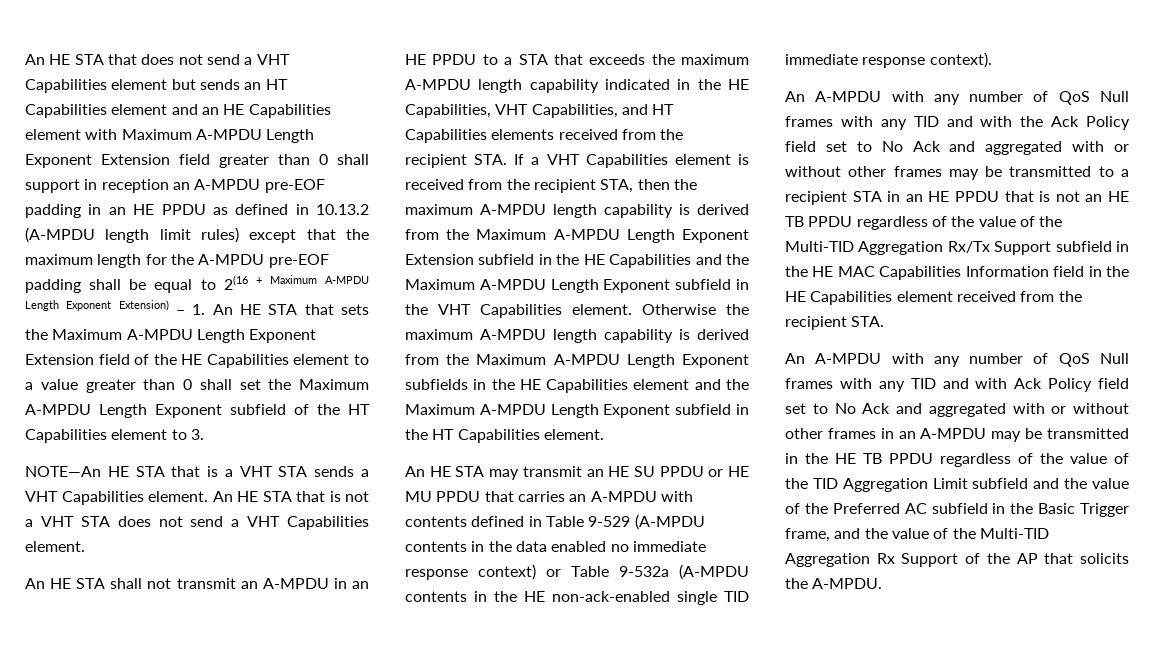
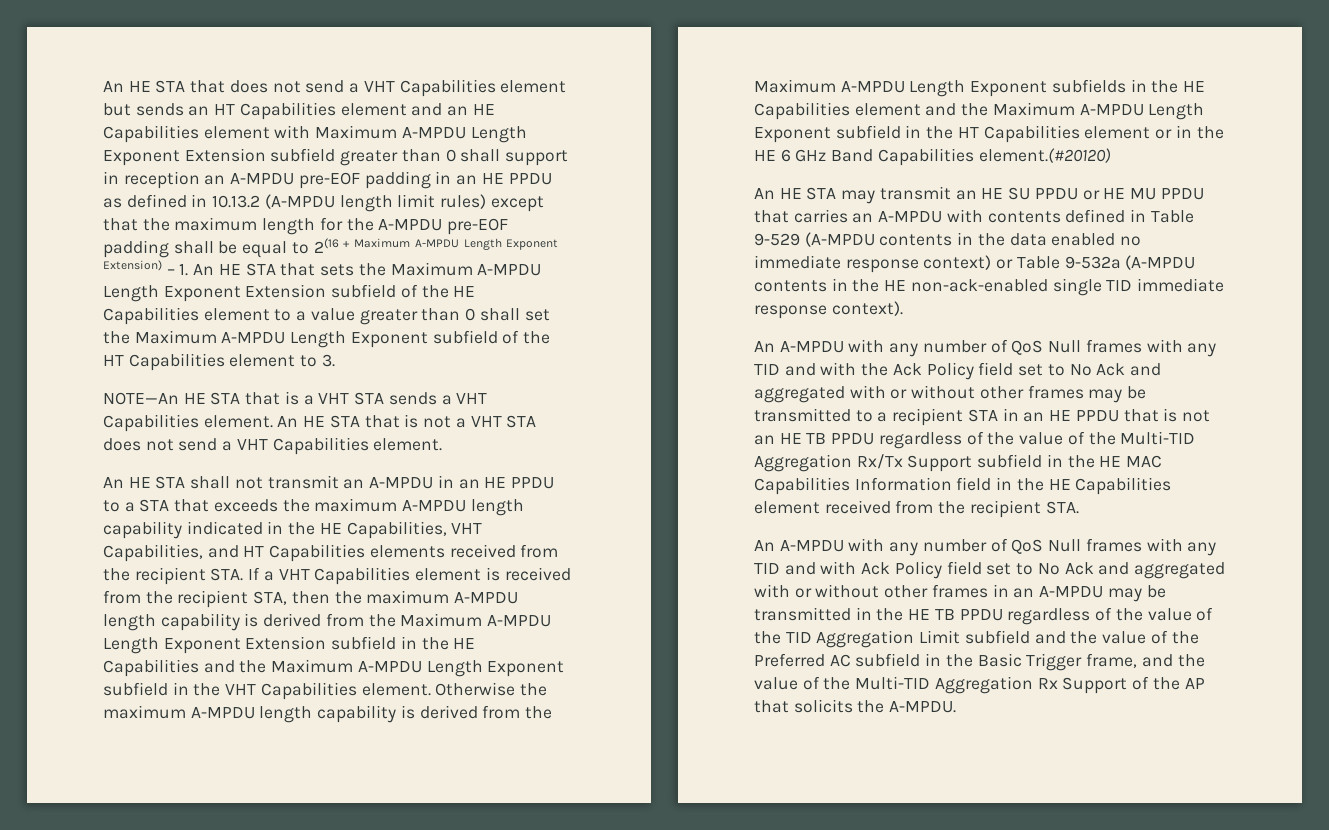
- An HE STA that does not send a VHT Capabilities element but sends an HT Capabilities element and an HE Capabilities element with Maximum A-MPDU Length Exponent Extension field greater than 0 shall support in reception an A-MPDU pre-EOF padding in an HE PPDU as defined in 10.13.2 (A-MPDU length limit rules) except that the maximum length for the A-MPDU pre-EOF padding shall be equal to 2(16 + Maximum A-MPDU Length Exponent Extension) – 1. An HE STA that sets the Maximum A-MPDU Length Exponent Extension field of the HE Capabilities element to a value greater than 0 shall set the Maximum A-MPDU Length Exponent subfield of the HT Capabilities element to 3.
+ An HE STA that does not send a VHT Capabilities element but sends an HT Capabilities element and an HE Capabilities element with Maximum A-MPDU Length Exponent Extension subfield greater than 0 shall support in reception an A-MPDU pre-EOF padding in an HE PPDU as defined in 10.13.2 (A-MPDU length limit rules) except that the maximum length for the A-MPDU pre-EOF padding shall be equal to 2(16 + Maximum A-MPDU Length Exponent Extension) – 1. An HE STA that sets the Maximum A-MPDU Length Exponent Extension subfield of the HE Capabilities element to a value greater than 0 shall set the Maximum A-MPDU Length Exponent subfield of the HT Capabilities element to 3.
- Otherwise the maximum A-MPDU length capability is derived from the Maximum A-MPDU Length Exponent subfields in the HE Capabilities element and the Maximum A-MPDU Length Exponent subfield in the HT Capabilities element.
+ Otherwise the maximum A-MPDU length capability is derived from the Maximum A-MPDU Length Exponent subfields in the HE Capabilities element and the Maximum A-MPDU Length Exponent subfield in the HT Capabilities element or in the HE 6 GHz Band Capabilities element.(#20120)

